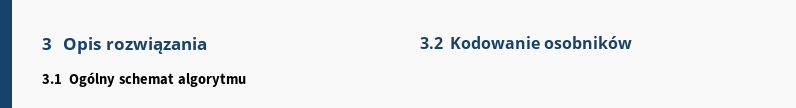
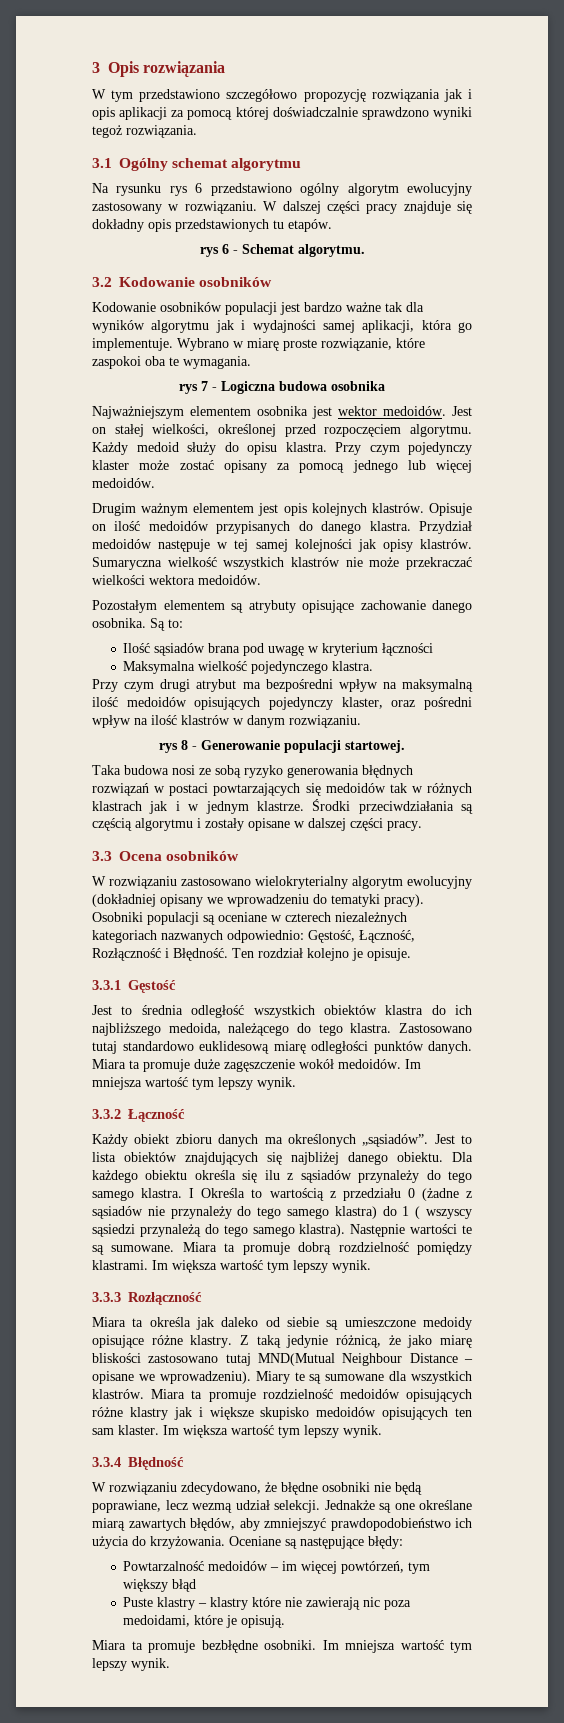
+ W tym przedstawiono szczegółowo propozycję rozwiązania jak i opis aplikacji za pomocą której doświadczalnie sprawdzono wyniki tegoż rozwiązania.
  3.1 Ogólny schemat algorytmu
+ Na rysunku rys 6 przedstawiono ogólny algorytm ewolucyjny zastosowany w rozwiązaniu. W dalszej części pracy znajduje się dokładny opis przedstawionych tu etapów.
+ rys 6 - Schemat algorytmu.
  3.2 Kodowanie osobników
+ Kodowanie osobników populacji jest bardzo ważne tak dla wyników algorytmu jak i wydajności samej aplikacji, która go implementuje. Wybrano w miarę proste rozwiązanie, które zaspokoi oba te wymagania.
+ rys 7 - Logiczna budowa osobnika
+ Najważniejszym elementem osobnika jest wektor medoidów. Jest on stałej wielkości, określonej przed rozpoczęciem algorytmu. Każdy medoid służy do opisu klastra. Przy czym pojedynczy klaster może zostać opisany za pomocą jednego lub więcej medoidów.
+ Drugim ważnym elementem jest opis kolejnych klastrów. Opisuje on ilość medoidów przypisanych do danego klastra. Przydział medoidów następuje w tej samej kolejności jak opisy klastrów. Sumaryczna wielkość wszystkich klastrów nie może przekraczać wielkości wektora medoidów.
+ Pozostałym elementem są atrybuty opisujące zachowanie danego osobnika. Są to:
+ Ilość sąsiadów brana pod uwagę w kryterium łączności
+ Maksymalna wielkość pojedynczego klastra.
+ Przy czym drugi atrybut ma bezpośredni wpływ na maksymalną ilość medoidów opisujących pojedynczy klaster, oraz pośredni wpływ na ilość klastrów w danym rozwiązaniu.
+ rys 8 - Generowanie populacji startowej.
+ Taka budowa nosi ze sobą ryzyko generowania błędnych rozwiązań w postaci powtarzających się medoidów tak w różnych klastrach jak i w jednym klastrze. Środki przeciwdziałania są częścią algorytmu i zostały opisane w dalszej części pracy.
+ 3.3 Ocena osobników
+ W rozwiązaniu zastosowano wielokryterialny algorytm ewolucyjny (dokładniej opisany we wprowadzeniu do tematyki pracy). Osobniki populacji są oceniane w czterech niezależnych kategoriach nazwanych odpowiednio: Gęstość, Łączność, Rozłączność i Błędność. Ten rozdział kolejno je opisuje.
+ 3.3.1 Gęstość
+ Jest to średnia odległość wszystkich obiektów klastra do ich najbliższego medoida, należącego do tego klastra. Zastosowano tutaj standardowo euklidesową miarę odległości punktów danych. Miara ta promuje duże zagęszczenie wokół medoidów. Im mniejsza wartość tym lepszy wynik.
+ 3.3.2 Łączność
+ Każdy obiekt zbioru danych ma określonych „sąsiadów”. Jest to lista obiektów znajdujących się najbliżej danego obiektu. Dla każdego obiektu określa się ilu z sąsiadów przynależy do tego samego klastra. I Określa to wartością z przedziału 0 (żadne z sąsiadów nie przynależy do tego samego klastra) do 1 ( wszyscy sąsiedzi przynależą do tego samego klastra). Następnie wartości te są sumowane. Miara ta promuje dobrą rozdzielność pomiędzy klastrami. Im większa wartość tym lepszy wynik.
+ 3.3.3 Rozłączność
+ Miara ta określa jak daleko od siebie są umieszczone medoidy opisujące różne klastry. Z taką jedynie różnicą, że jako miarę bliskości zastosowano tutaj MND(Mutual Neighbour Distance – opisane we wprowadzeniu). Miary te są sumowane dla wszystkich klastrów. Miara ta promuje rozdzielność medoidów opisujących różne klastry jak i większe skupisko medoidów opisujących ten sam klaster. Im większa wartość tym lepszy wynik.
+ 3.3.4 Błędność
+ W rozwiązaniu zdecydowano, że błędne osobniki nie będą poprawiane, lecz wezmą udział selekcji. Jednakże są one określane miarą zawartych błędów, aby zmniejszyć prawdopodobieństwo ich użycia do krzyżowania. Oceniane są następujące błędy:
+ Powtarzalność medoidów – im więcej powtórzeń, tym większy błąd
+ Puste klastry – klastry które nie zawierają nic poza medoidami, które je opisują.
+ Miara ta promuje bezbłędne osobniki. Im mniejsza wartość tym lepszy wynik.

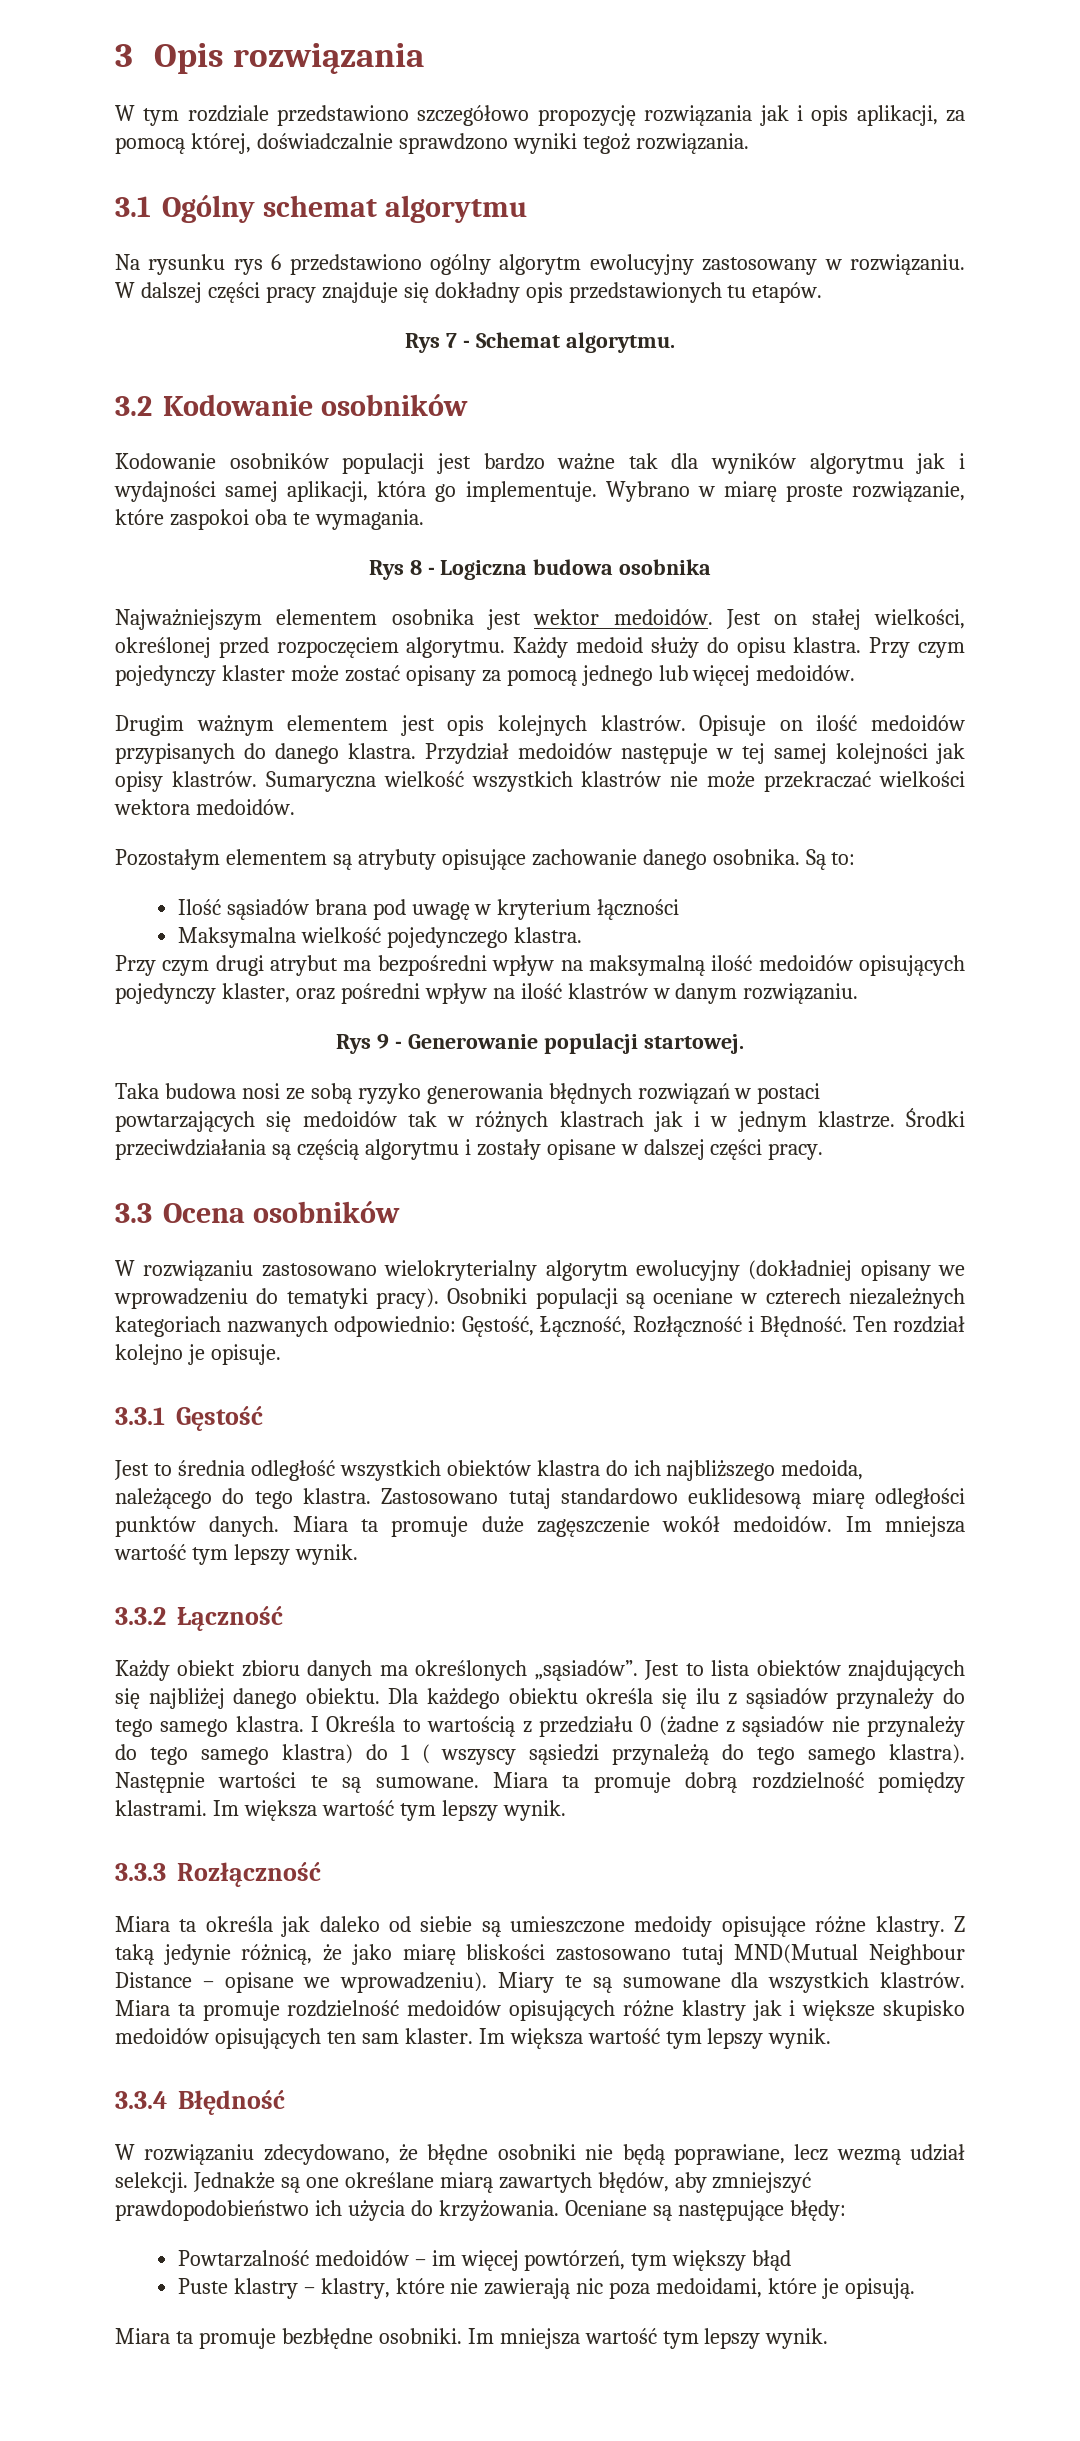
- W tym przedstawiono szczegółowo propozycję rozwiązania jak i opis aplikacji za pomocą której doświadczalnie sprawdzono wyniki tegoż rozwiązania.
+ W tym rozdziale przedstawiono szczegółowo propozycję rozwiązania jak i opis aplikacji, za pomocą której, doświadczalnie sprawdzono wyniki tegoż rozwiązania.
- rys 6 - Schemat algorytmu.
+ Rys 7 - Schemat algorytmu.
- rys 7 - Logiczna budowa osobnika
+ Rys 8 - Logiczna budowa osobnika
- rys 8 - Generowanie populacji startowej.
+ Rys 9 - Generowanie populacji startowej.
- Puste klastry – klastry które nie zawierają nic poza medoidami, które je opisują.
+ Puste klastry – klastry, które nie zawierają nic poza medoidami, które je opisują.

